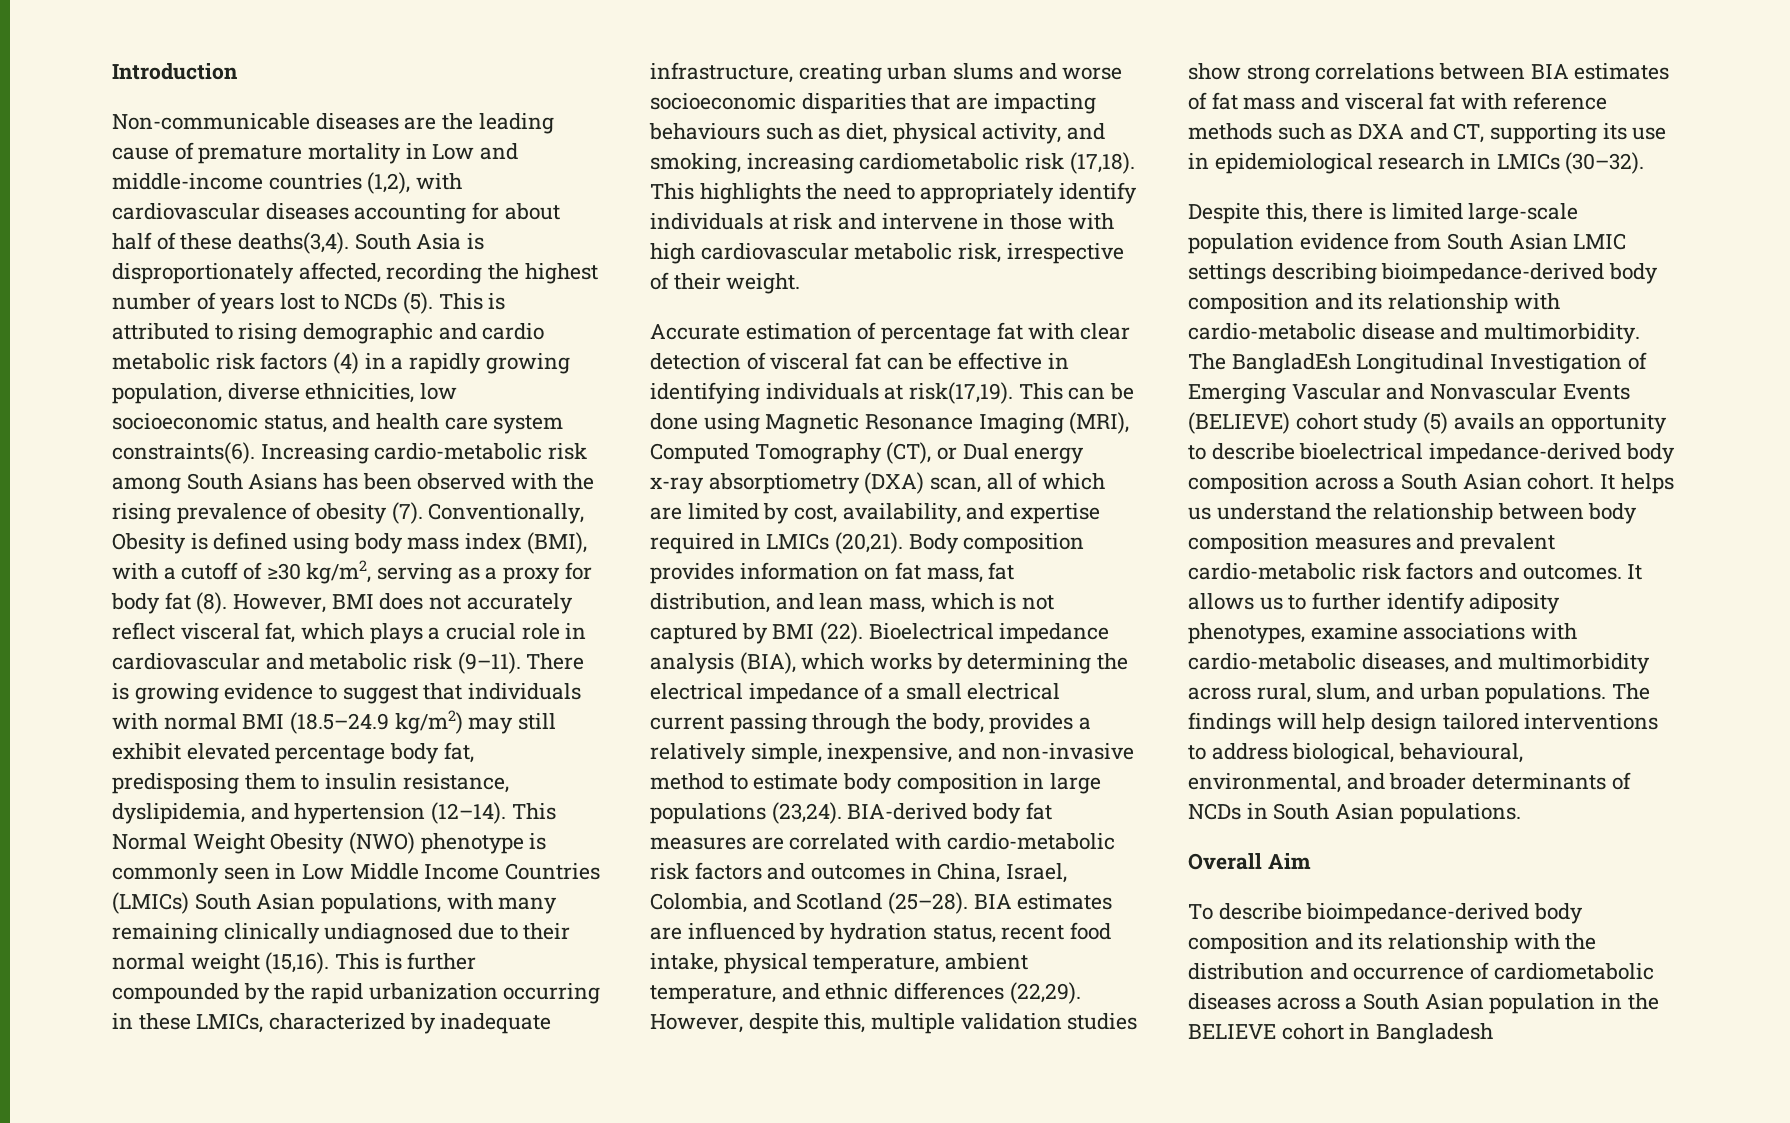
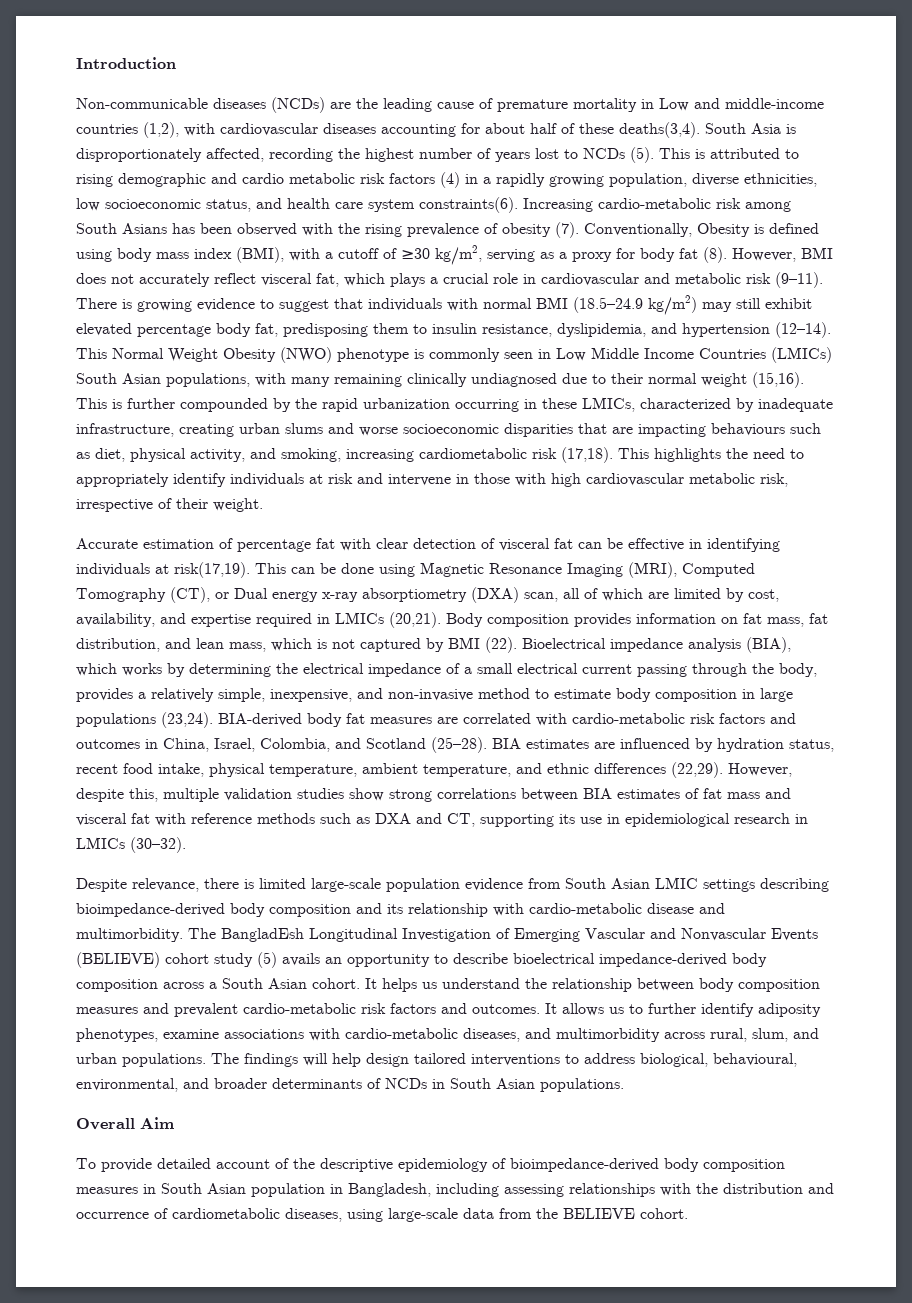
- Non-communicable diseases are the leading cause of premature mortality in Low and middle-income countries (1,2), with cardiovascular diseases accounting for about half of these deaths(3,4).
+ Non-communicable diseases (NCDs) are the leading cause of premature mortality in Low and middle-income countries (1,2), with cardiovascular diseases accounting for about half of these deaths(3,4).
- Despite this, there is limited large-scale population evidence from South Asian LMIC settings describing bioimpedance-derived body composition and its relationship with cardio-metabolic disease and multimorbidity.
+ Despite relevance, there is limited large-scale population evidence from South Asian LMIC settings describing bioimpedance-derived body composition and its relationship with cardio-metabolic disease and multimorbidity.
- To describe bioimpedance-derived body composition and its relationship with the distribution and occurrence of cardiometabolic diseases across a South Asian population in the BELIEVE cohort in Bangladesh
+ To provide detailed account of the descriptive epidemiology of bioimpedance-derived body composition measures in South Asian population in Bangladesh, including assessing relationships with the distribution and occurrence of cardiometabolic diseases, using large-scale data from the BELIEVE cohort.

